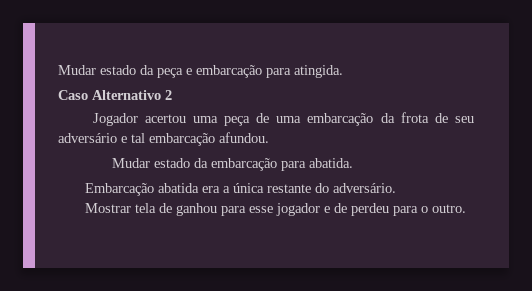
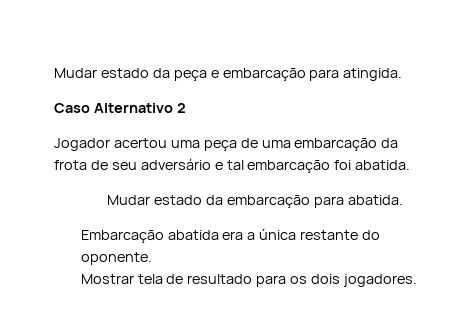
- Jogador acertou uma peça de uma embarcação da frota de seu adversário e tal embarcação afundou.
+ Jogador acertou uma peça de uma embarcação da frota de seu adversário e tal embarcação foi abatida.
- Embarcação abatida era a única restante do adversário.
+ Embarcação abatida era a única restante do oponente.
- Mostrar tela de ganhou para esse jogador e de perdeu para o outro.
+ Mostrar tela de resultado para os dois jogadores.

